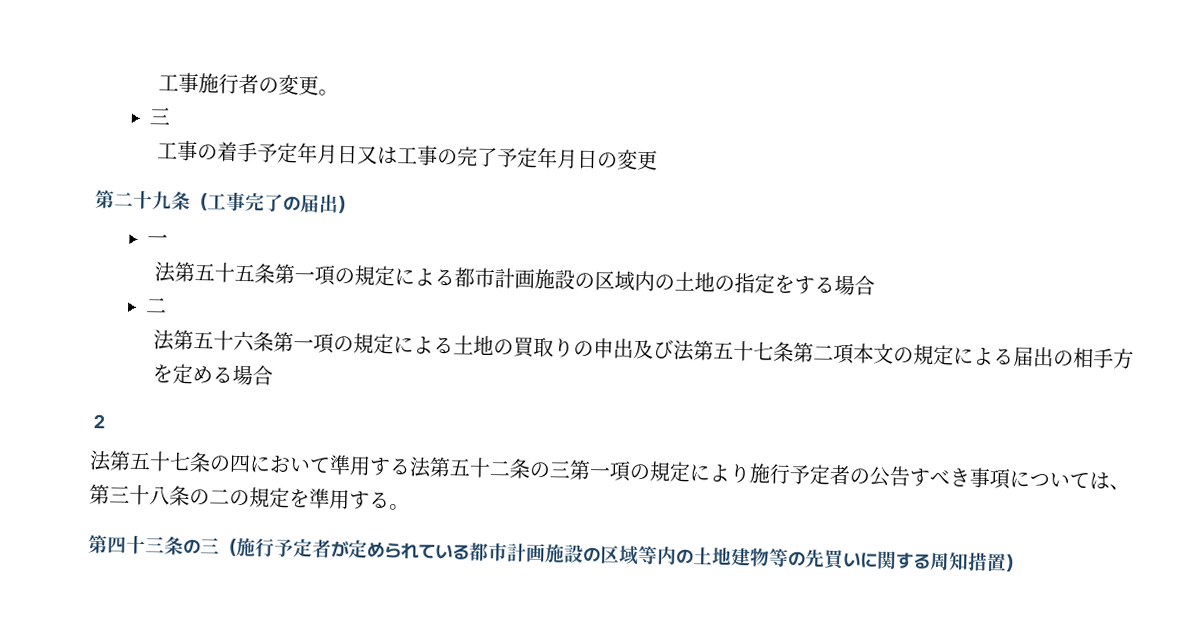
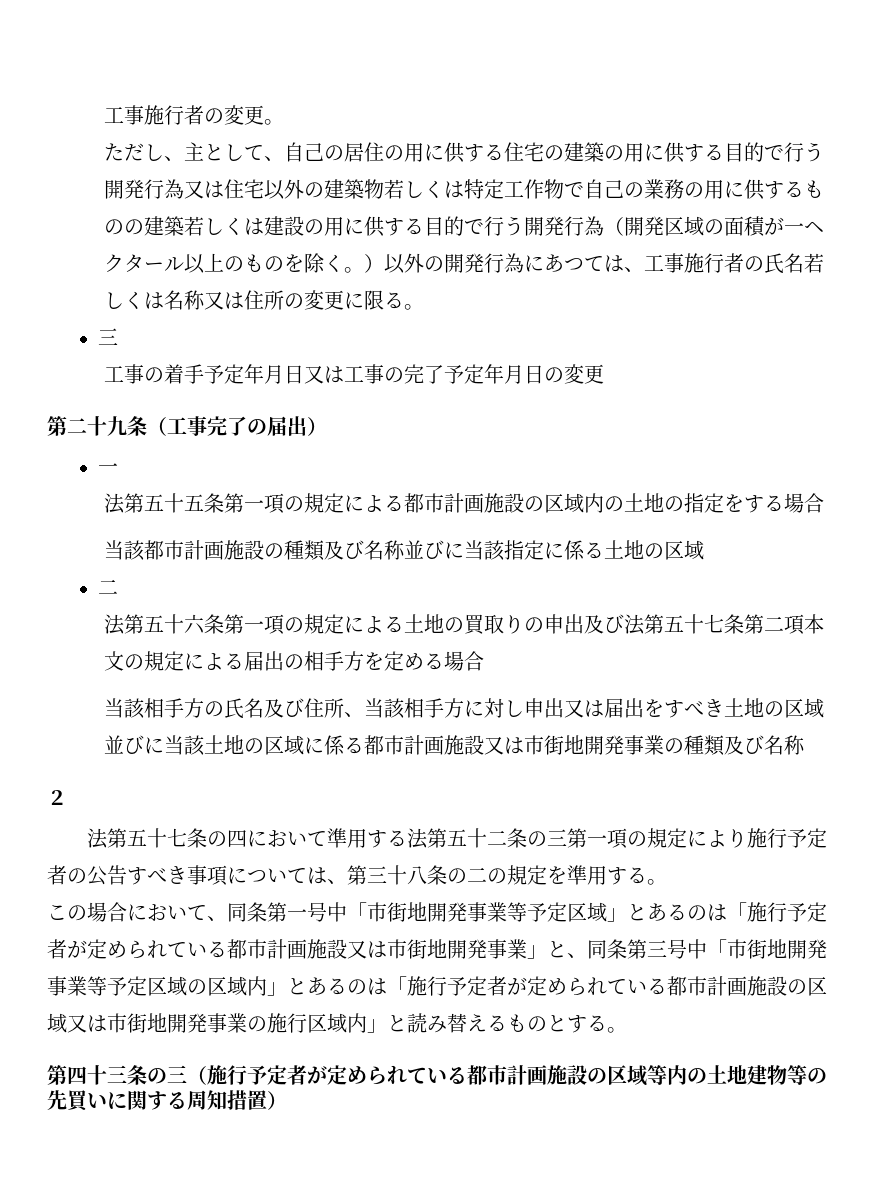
+ ただし、主として、自己の居住の用に供する住宅の建築の用に供する目的で行う開発行為又は住宅以外の建築物若しくは特定工作物で自己の業務の用に供するものの建築若しくは建設の用に供する目的で行う開発行為（開発区域の面積が一ヘクタール以上のものを除く。）以外の開発行為にあつては、工事施行者の氏名若しくは名称又は住所の変更に限る。
+ 当該都市計画施設の種類及び名称並びに当該指定に係る土地の区域
+ 当該相手方の氏名及び住所、当該相手方に対し申出又は届出をすべき土地の区域並びに当該土地の区域に係る都市計画施設又は市街地開発事業の種類及び名称
+ この場合において、同条第一号中「市街地開発事業等予定区域」とあるのは「施行予定者が定められている都市計画施設又は市街地開発事業」と、同条第三号中「市街地開発事業等予定区域の区域内」とあるのは「施行予定者が定められている都市計画施設の区域又は市街地開発事業の施行区域内」と読み替えるものとする。

